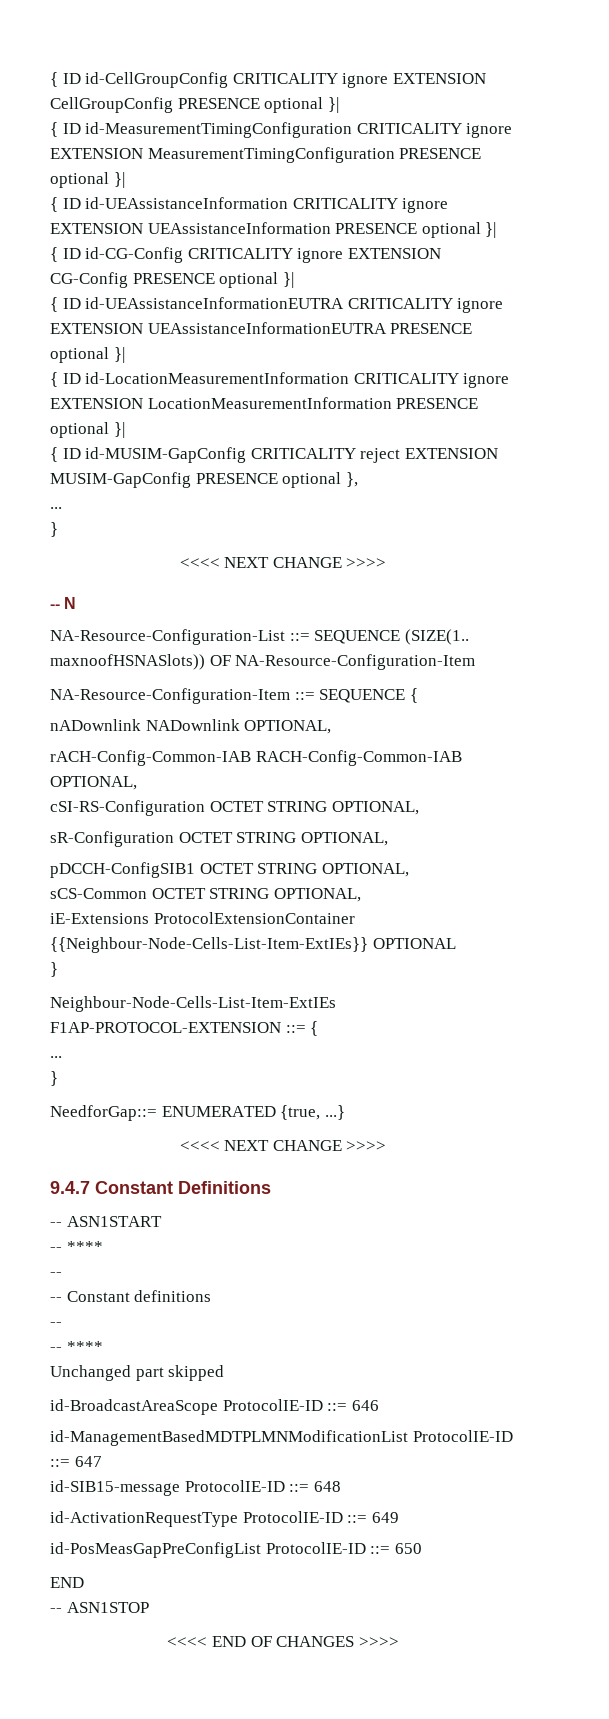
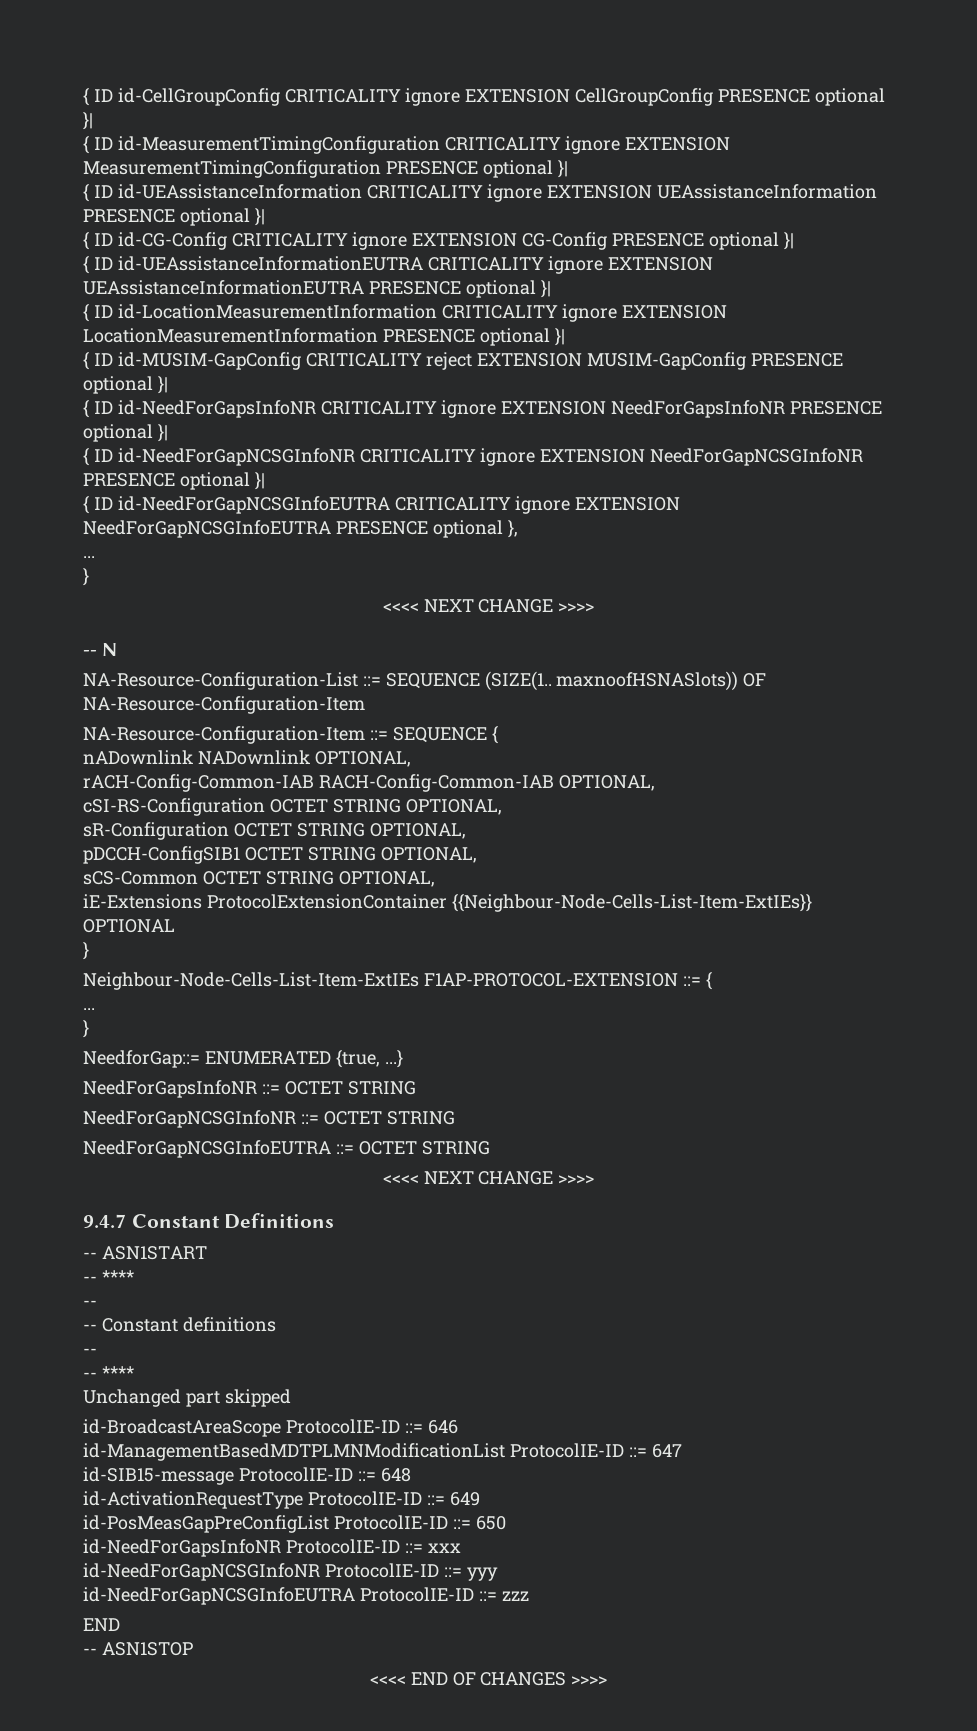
- { ID id-MUSIM-GapConfig CRITICALITY reject EXTENSION MUSIM-GapConfig PRESENCE optional },
+ { ID id-MUSIM-GapConfig CRITICALITY reject EXTENSION MUSIM-GapConfig PRESENCE optional }|
+ { ID id-NeedForGapsInfoNR CRITICALITY ignore EXTENSION NeedForGapsInfoNR PRESENCE optional }|
+ { ID id-NeedForGapNCSGInfoNR CRITICALITY ignore EXTENSION NeedForGapNCSGInfoNR PRESENCE optional }|
+ { ID id-NeedForGapNCSGInfoEUTRA CRITICALITY ignore EXTENSION NeedForGapNCSGInfoEUTRA PRESENCE optional },
+ NeedForGapsInfoNR ::= OCTET STRING
+ NeedForGapNCSGInfoNR ::= OCTET STRING
+ NeedForGapNCSGInfoEUTRA ::= OCTET STRING
+ id-NeedForGapsInfoNR ProtocolIE-ID ::= xxx
+ id-NeedForGapNCSGInfoNR ProtocolIE-ID ::= yyy
+ id-NeedForGapNCSGInfoEUTRA ProtocolIE-ID ::= zzz

